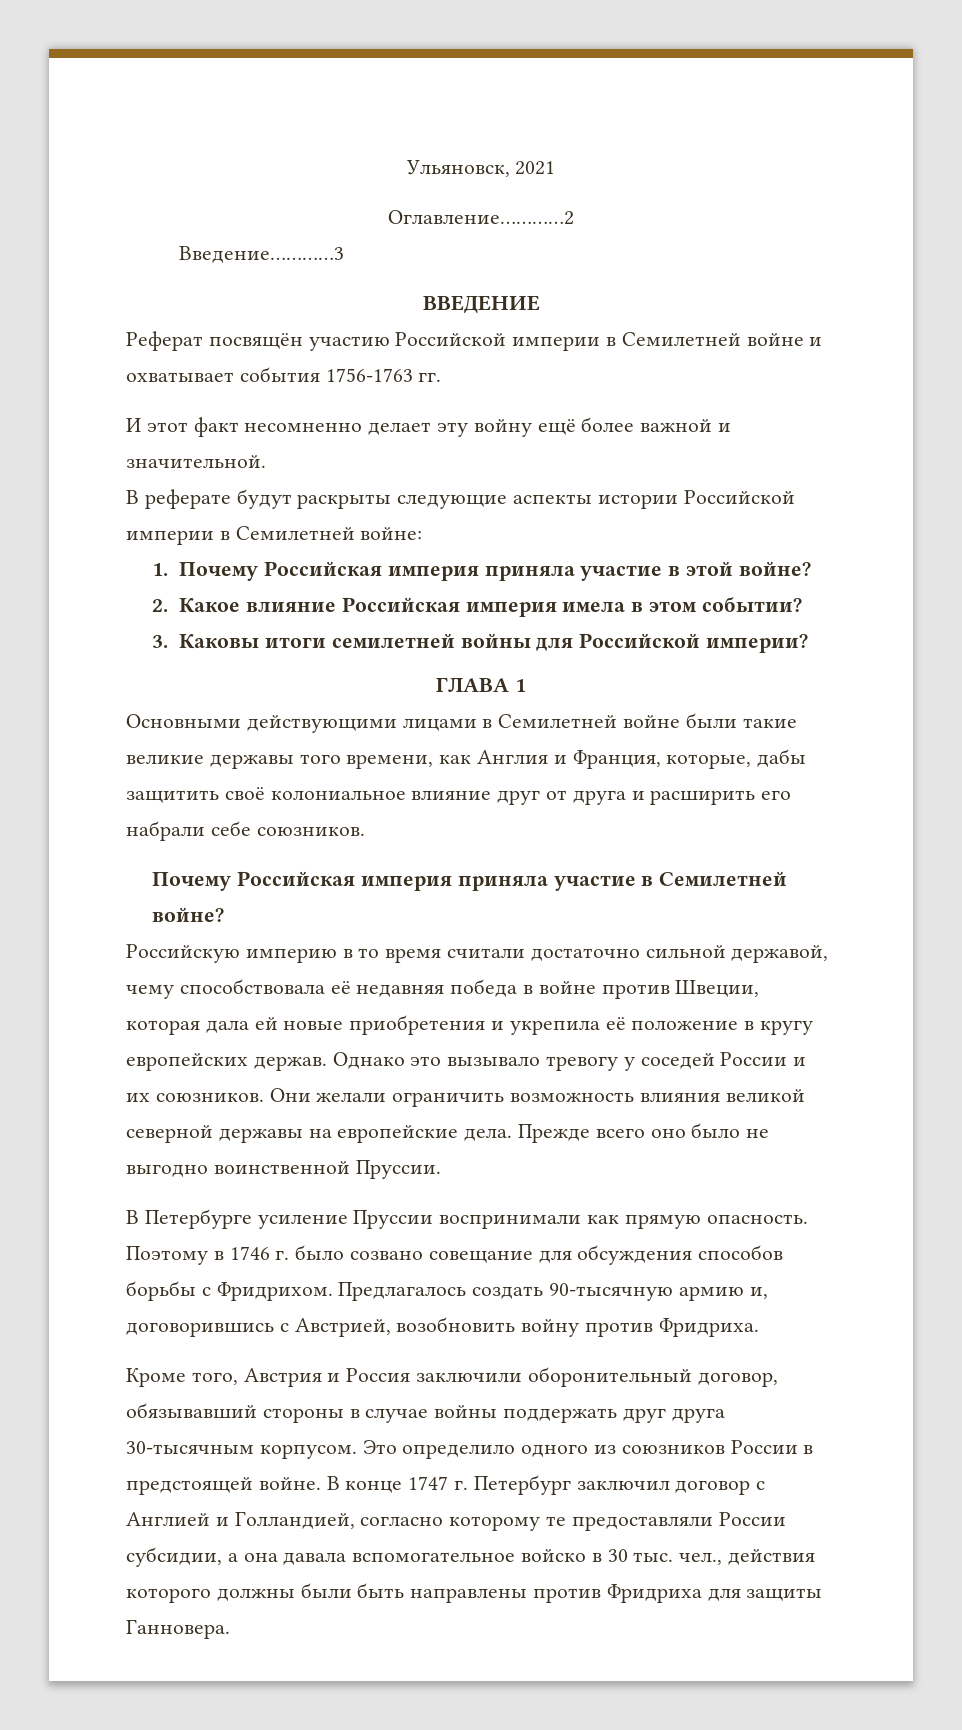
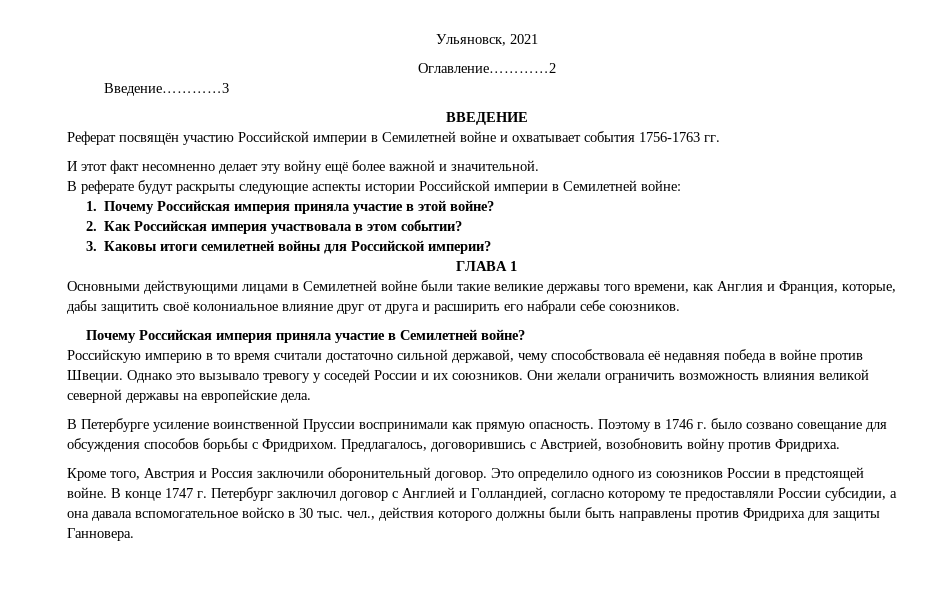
- 2. Какое влияние Российская империя имела в этом событии?
+ 2. Как Российская империя участвовала в этом событии?
- Российскую империю в то время считали достаточно сильной державой, чему способствовала её недавняя победа в войне против Швеции, которая дала ей новые приобретения и укрепила её положение в кругу европейских держав.
+ Российскую империю в то время считали достаточно сильной державой, чему способствовала её недавняя победа в войне против Швеции.
- Прежде всего оно было не выгодно воинственной Пруссии.
- В Петербурге усиление Пруссии воспринимали как прямую опасность.
+ В Петербурге усиление воинственной Пруссии воспринимали как прямую опасность.
- Предлагалось создать 90-тысячную армию и, договорившись с Австрией, возобновить войну против Фридриха.
+ Предлагалось, договорившись с Австрией, возобновить войну против Фридриха.
- Кроме того, Австрия и Россия заключили оборонительный договор, обязывавший стороны в случае войны поддержать друг друга 30-тысячным корпусом.
+ Кроме того, Австрия и Россия заключили оборонительный договор.

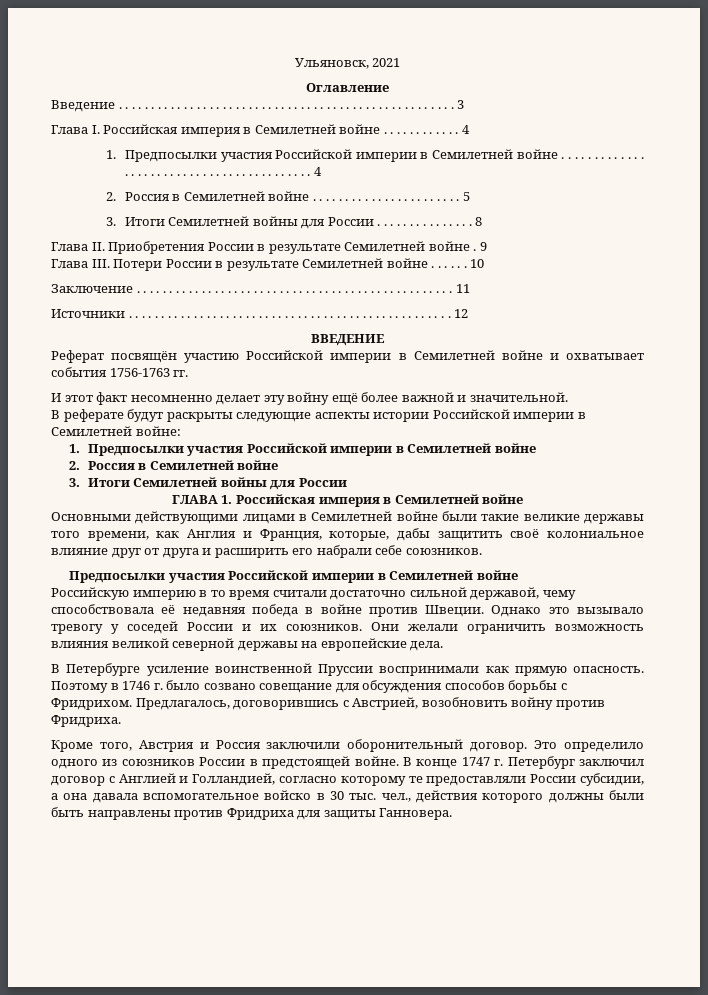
- Оглавление…………2
- Введение…………3
+ Оглавление
+ Введение . . . . . . . . . . . . . . . . . . . . . . . . . . . . . . . . . . . . . . . . . . . . . . . . . . . . 3
+ Глава I. Российская империя в Семилетней войне . . . . . . . . . . . . 4
+ 1. Предпосылки участия Российской империи в Семилетней войне . . . . . . . . . . . . . . . . . . . . . . . . . . . . . . . . . . . . . . . . . . 4
+ 2. Россия в Семилетней войне . . . . . . . . . . . . . . . . . . . . . . . 5
+ 3. Итоги Семилетней войны для России . . . . . . . . . . . . . . . 8
+ Глава II. Приобретения России в результате Семилетней войне . 9
+ Глава III. Потери России в результате Семилетней войне . . . . . . 10
+ Заключение . . . . . . . . . . . . . . . . . . . . . . . . . . . . . . . . . . . . . . . . . . . . . . . . . 11
+ Источники . . . . . . . . . . . . . . . . . . . . . . . . . . . . . . . . . . . . . . . . . . . . . . . . . . 12
  В реферате будут раскрыты следующие аспекты истории Российской империи в Семилетней войне:
- 1. Почему Российская империя приняла участие в этой войне?
- 2. Как Российская империя участвовала в этом событии?
- 3. Каковы итоги семилетней войны для Российской империи?
- ГЛАВА 1
+ 1. Предпосылки участия Российской империи в Семилетней войне
+ 2. Россия в Семилетней войне
+ 3. Итоги Семилетней войны для России
+ ГЛАВА 1. Российская империя в Семилетней войне
  Основными действующими лицами в Семилетней войне были такие великие державы того времени, как Англия и Франция, которые, дабы защитить своё колониальное влияние друг от друга и расширить его набрали себе союзников.
- Почему Российская империя приняла участие в Семилетней войне?
+ Предпосылки участия Российской империи в Семилетней войне

